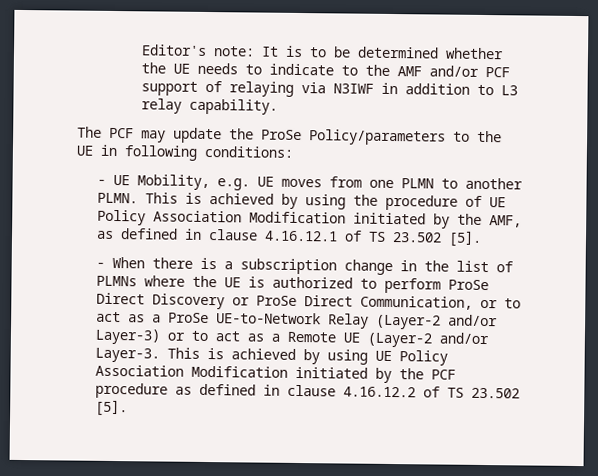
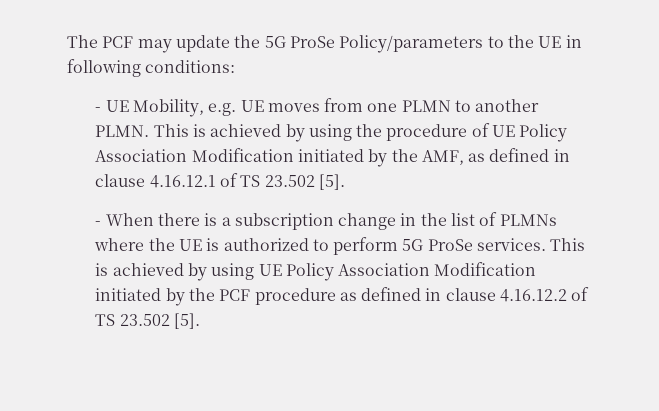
- Editor's note: It is to be determined whether the UE needs to indicate to the AMF and/or PCF support of relaying via N3IWF in addition to L3 relay capability.
- The PCF may update the ProSe Policy/parameters to the UE in following conditions:
+ The PCF may update the 5G ProSe Policy/parameters to the UE in following conditions:
- - When there is a subscription change in the list of PLMNs where the UE is authorized to perform ProSe Direct Discovery or ProSe Direct Communication, or to act as a ProSe UE-to-Network Relay (Layer-2 and/or Layer-3) or to act as a Remote UE (Layer-2 and/or Layer-3.
+ - When there is a subscription change in the list of PLMNs where the UE is authorized to perform 5G ProSe services.

